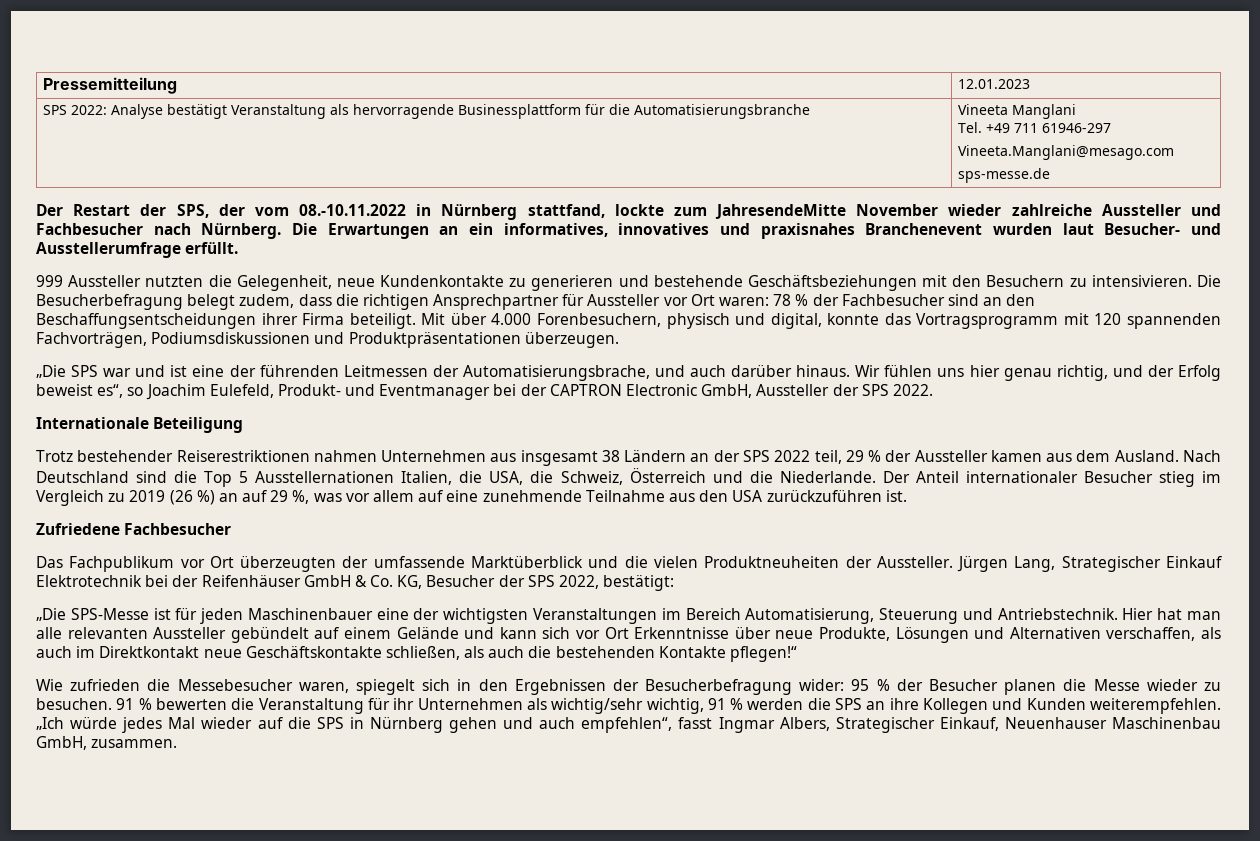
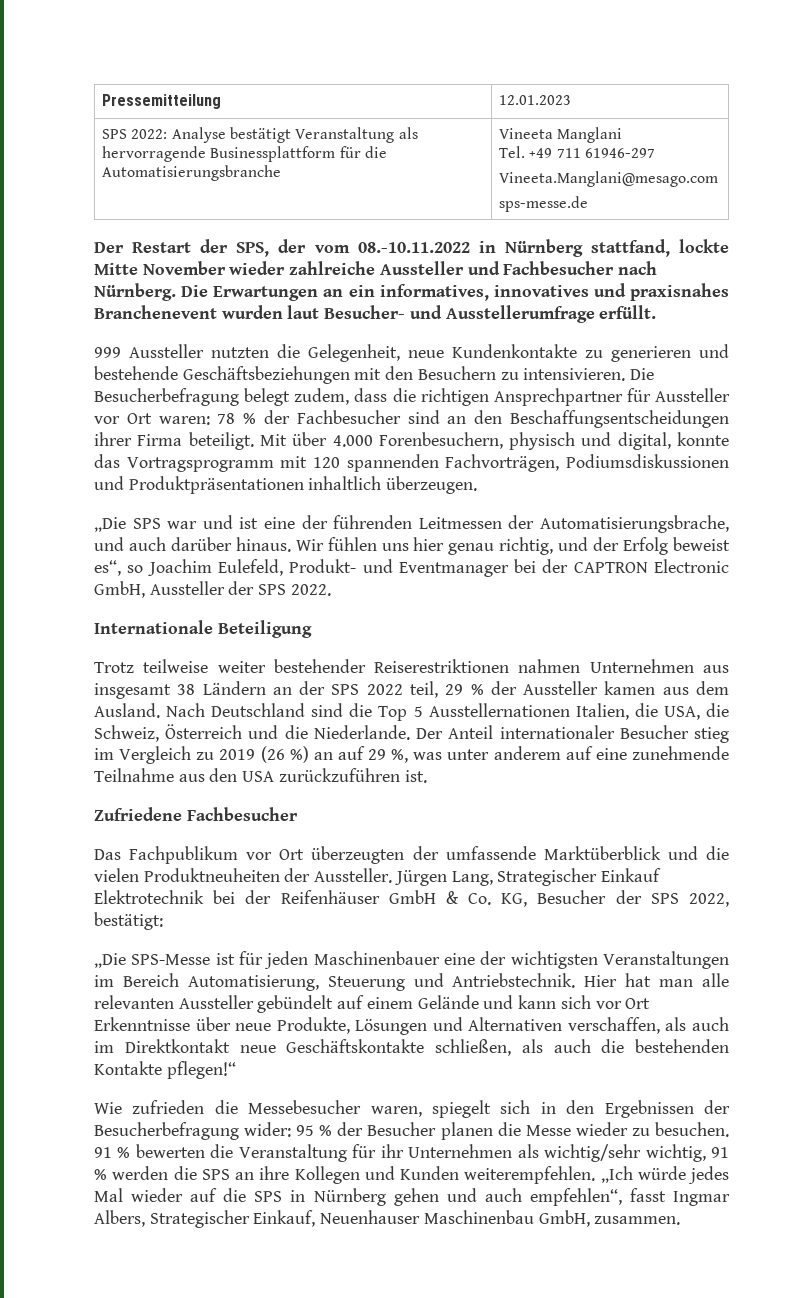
- Der Restart der SPS, der vom 08.-10.11.2022 in Nürnberg stattfand, lockte zum JahresendeMitte November wieder zahlreiche Aussteller und Fachbesucher nach Nürnberg.
+ Der Restart der SPS, der vom 08.-10.11.2022 in Nürnberg stattfand, lockte Mitte November wieder zahlreiche Aussteller und Fachbesucher nach Nürnberg.
- Mit über 4.000 Forenbesuchern, physisch und digital, konnte das Vortragsprogramm mit 120 spannenden Fachvorträgen, Podiumsdiskussionen und Produktpräsentationen überzeugen.
+ Mit über 4.000 Forenbesuchern, physisch und digital, konnte das Vortragsprogramm mit 120 spannenden Fachvorträgen, Podiumsdiskussionen und Produktpräsentationen inhaltlich überzeugen.
- Trotz bestehender Reiserestriktionen nahmen Unternehmen aus insgesamt 38 Ländern an der SPS 2022 teil, 29 % der Aussteller kamen aus dem Ausland.
+ Trotz teilweise weiter bestehender Reiserestriktionen nahmen Unternehmen aus insgesamt 38 Ländern an der SPS 2022 teil, 29 % der Aussteller kamen aus dem Ausland.
- Der Anteil internationaler Besucher stieg im Vergleich zu 2019 (26 %) an auf 29 %, was vor allem auf eine zunehmende Teilnahme aus den USA zurückzuführen ist.
+ Der Anteil internationaler Besucher stieg im Vergleich zu 2019 (26 %) an auf 29 %, was unter anderem auf eine zunehmende Teilnahme aus den USA zurückzuführen ist.

